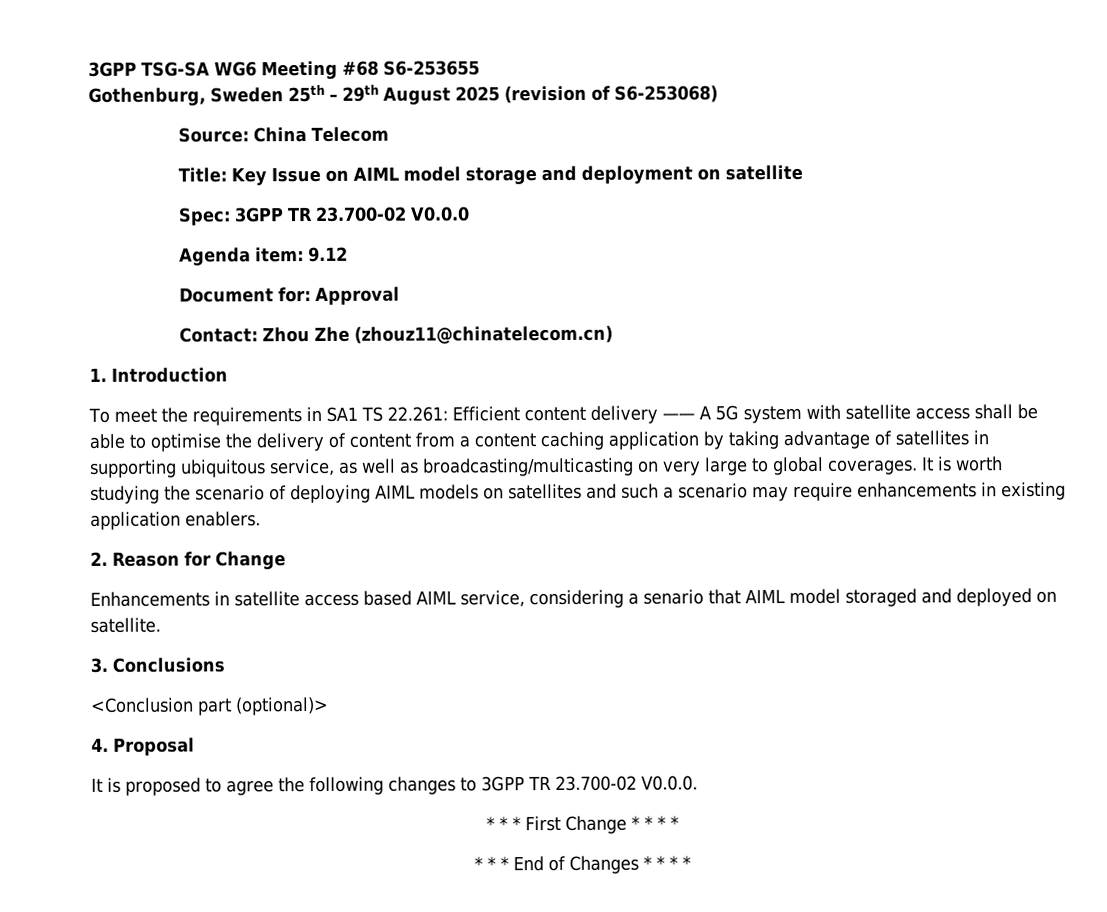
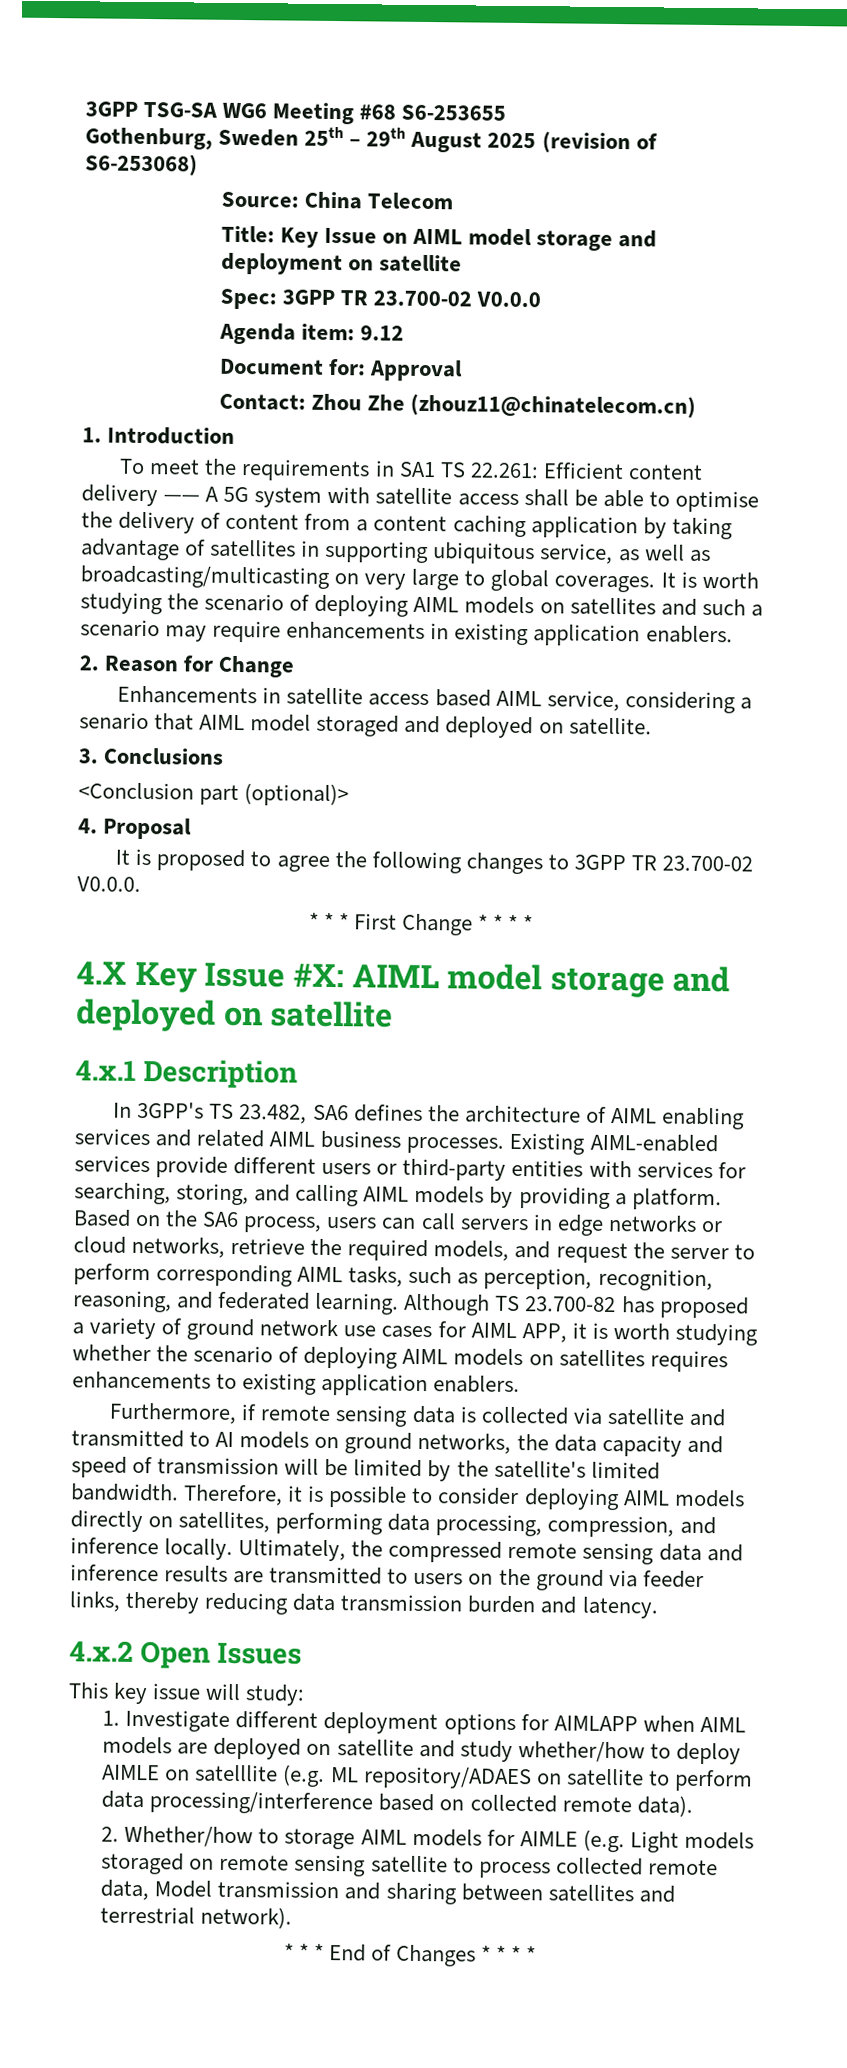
+ 4.X Key Issue #X: AIML model storage and deployed on satellite
+ 4.x.1 Description
+ In 3GPP's TS 23.482, SA6 defines the architecture of AIML enabling services and related AIML business processes. Existing AIML-enabled services provide different users or third-party entities with services for searching, storing, and calling AIML models by providing a platform. Based on the SA6 process, users can call servers in edge networks or cloud networks, retrieve the required models, and request the server to perform corresponding AIML tasks, such as perception, recognition, reasoning, and federated learning. Although TS 23.700-82 has proposed a variety of ground network use cases for AIML APP, it is worth studying whether the scenario of deploying AIML models on satellites requires enhancements to existing application enablers.
+ Furthermore, if remote sensing data is collected via satellite and transmitted to AI models on ground networks, the data capacity and speed of transmission will be limited by the satellite's limited bandwidth. Therefore, it is possible to consider deploying AIML models directly on satellites, performing data processing, compression, and inference locally. Ultimately, the compressed remote sensing data and inference results are transmitted to users on the ground via feeder links, thereby reducing data transmission burden and latency.
+ 4.x.2 Open Issues
+ This key issue will study:
+ 1. Investigate different deployment options for AIMLAPP when AIML models are deployed on satellite and study whether/how to deploy AIMLE on satelllite (e.g. ML repository/ADAES on satellite to perform data processing/interference based on collected remote data).
+ 2. Whether/how to storage AIML models for AIMLE (e.g. Light models storaged on remote sensing satellite to process collected remote data, Model transmission and sharing between satellites and terrestrial network).

